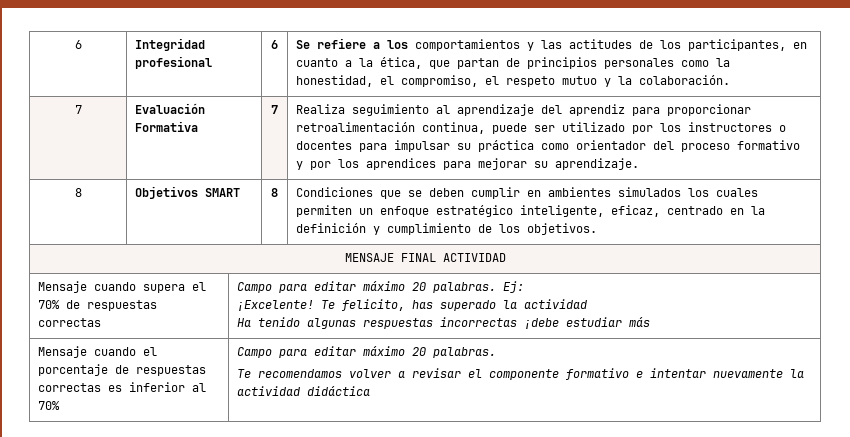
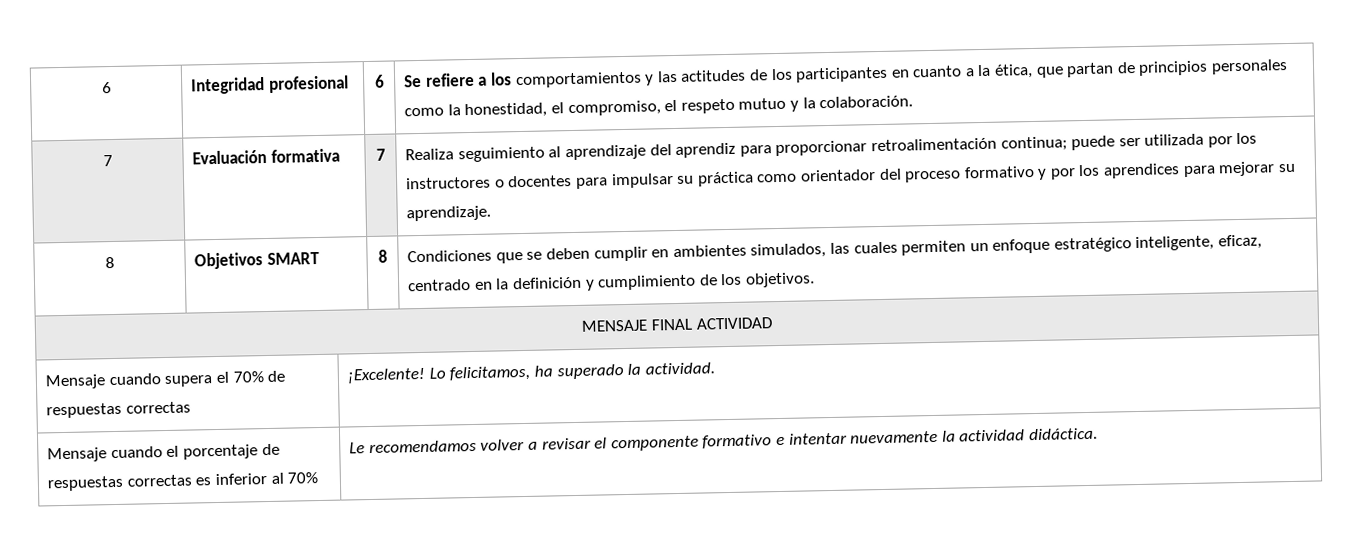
- 6 | Integridad profesional | 6 | Se refiere a los comportamientos y las actitudes de los participantes, en cuanto a la ética, que partan de principios personales como la honestidad, el compromiso, el respeto mutuo y la colaboración.
+ 6 | Integridad profesional | 6 | Se refiere a los comportamientos y las actitudes de los participantes en cuanto a la ética, que partan de principios personales como la honestidad, el compromiso, el respeto mutuo y la colaboración.
- 7 | Evaluación Formativa | 7 | Realiza seguimiento al aprendizaje del aprendiz para proporcionar retroalimentación continua, puede ser utilizado por los instructores o docentes para impulsar su práctica como orientador del proceso formativo y por los aprendices para mejorar su aprendizaje.
+ 7 | Evaluación formativa | 7 | Realiza seguimiento al aprendizaje del aprendiz para proporcionar retroalimentación continua; puede ser utilizada por los instructores o docentes para impulsar su práctica como orientador del proceso formativo y por los aprendices para mejorar su aprendizaje.
- 8 | Objetivos SMART | 8 | Condiciones que se deben cumplir en ambientes simulados los cuales permiten un enfoque estratégico inteligente, eficaz, centrado en la definición y cumplimiento de los objetivos.
+ 8 | Objetivos SMART | 8 | Condiciones que se deben cumplir en ambientes simulados, las cuales permiten un enfoque estratégico inteligente, eficaz, centrado en la definición y cumplimiento de los objetivos.
- Mensaje cuando supera el 70% de respuestas correctas | Campo para editar máximo 20 palabras. Ej:
- ¡Excelente! Te felicito, has superado la actividad
- Ha tenido algunas respuestas incorrectas ¡debe estudiar más
+ Mensaje cuando supera el 70% de respuestas correctas | ¡Excelente! Lo felicitamos, ha superado la actividad.
- Mensaje cuando el porcentaje de respuestas correctas es inferior al 70% | Campo para editar máximo 20 palabras.
- Te recomendamos volver a revisar el componente formativo e intentar nuevamente la actividad didáctica
+ Mensaje cuando el porcentaje de respuestas correctas es inferior al 70% | Le recomendamos volver a revisar el componente formativo e intentar nuevamente la actividad didáctica.

